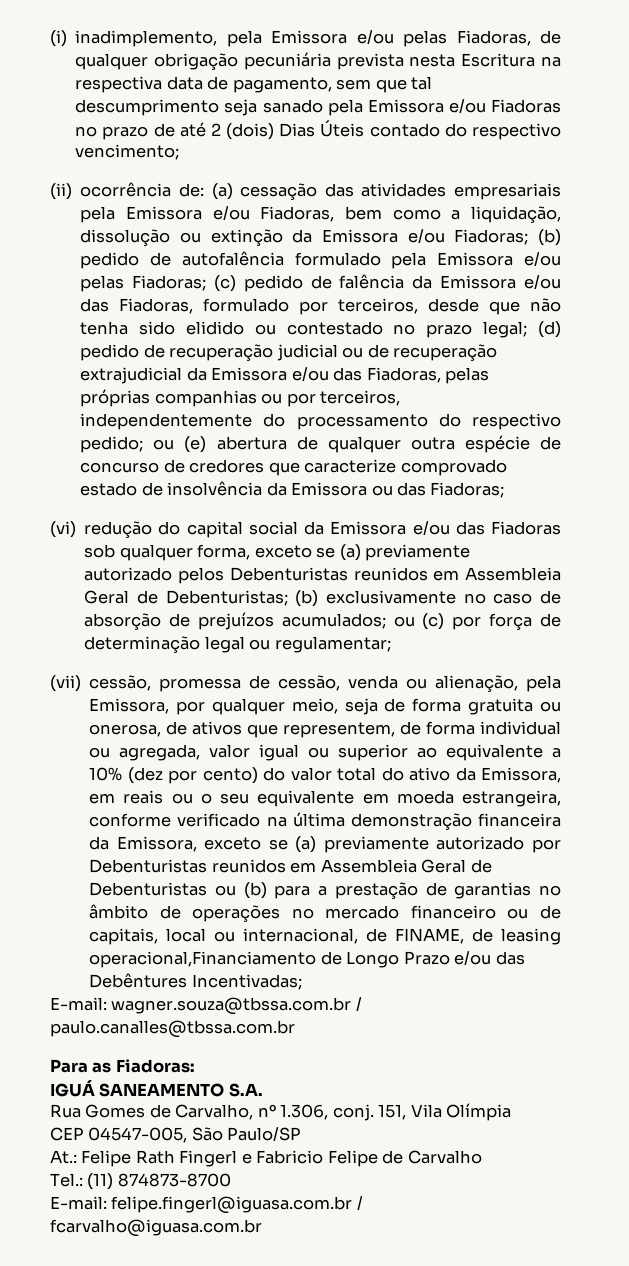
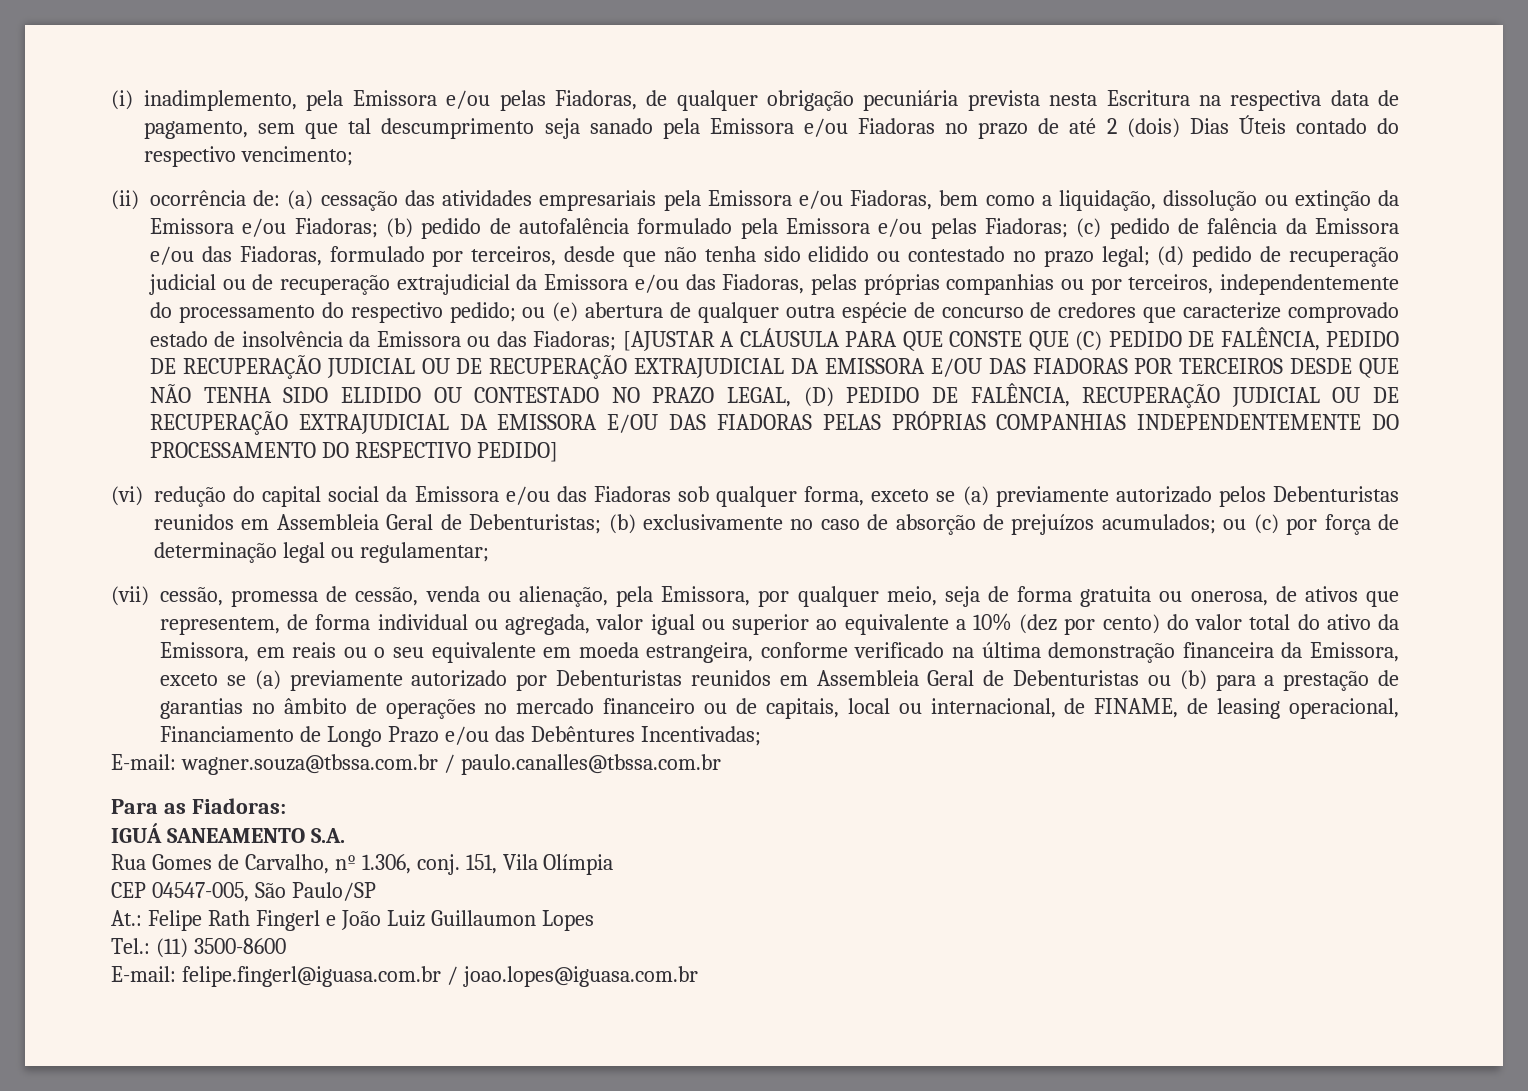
+ [AJUSTAR A CLÁUSULA PARA QUE CONSTE QUE (C) PEDIDO DE FALÊNCIA, PEDIDO DE RECUPERAÇÃO JUDICIAL OU DE RECUPERAÇÃO EXTRAJUDICIAL DA EMISSORA E/OU DAS FIADORAS POR TERCEIROS DESDE QUE NÃO TENHA SIDO ELIDIDO OU CONTESTADO NO PRAZO LEGAL, (D) PEDIDO DE FALÊNCIA, RECUPERAÇÃO JUDICIAL OU DE RECUPERAÇÃO EXTRAJUDICIAL DA EMISSORA E/OU DAS FIADORAS PELAS PRÓPRIAS COMPANHIAS INDEPENDENTEMENTE DO PROCESSAMENTO DO RESPECTIVO PEDIDO]
- (vii) cessão, promessa de cessão, venda ou alienação, pela Emissora, por qualquer meio, seja de forma gratuita ou onerosa, de ativos que representem, de forma individual ou agregada, valor igual ou superior ao equivalente a 10% (dez por cento) do valor total do ativo da Emissora, em reais ou o seu equivalente em moeda estrangeira, conforme verificado na última demonstração financeira da Emissora, exceto se (a) previamente autorizado por Debenturistas reunidos em Assembleia Geral de Debenturistas ou (b) para a prestação de garantias no âmbito de operações no mercado financeiro ou de capitais, local ou internacional, de FINAME, de leasing operacional,Financiamento de Longo Prazo e/ou das Debêntures Incentivadas;
+ (vii) cessão, promessa de cessão, venda ou alienação, pela Emissora, por qualquer meio, seja de forma gratuita ou onerosa, de ativos que representem, de forma individual ou agregada, valor igual ou superior ao equivalente a 10% (dez por cento) do valor total do ativo da Emissora, em reais ou o seu equivalente em moeda estrangeira, conforme verificado na última demonstração financeira da Emissora, exceto se (a) previamente autorizado por Debenturistas reunidos em Assembleia Geral de Debenturistas ou (b) para a prestação de garantias no âmbito de operações no mercado financeiro ou de capitais, local ou internacional, de FINAME, de leasing operacional, Financiamento de Longo Prazo e/ou das Debêntures Incentivadas;
- At.: Felipe Rath Fingerl e Fabricio Felipe de Carvalho
+ At.: Felipe Rath Fingerl e João Luiz Guillaumon Lopes
- Tel.: (11) 874873-8700
+ Tel.: (11) 3500-8600
- E-mail: felipe.fingerl@iguasa.com.br / fcarvalho@iguasa.com.br
+ E-mail: felipe.fingerl@iguasa.com.br / joao.lopes@iguasa.com.br

